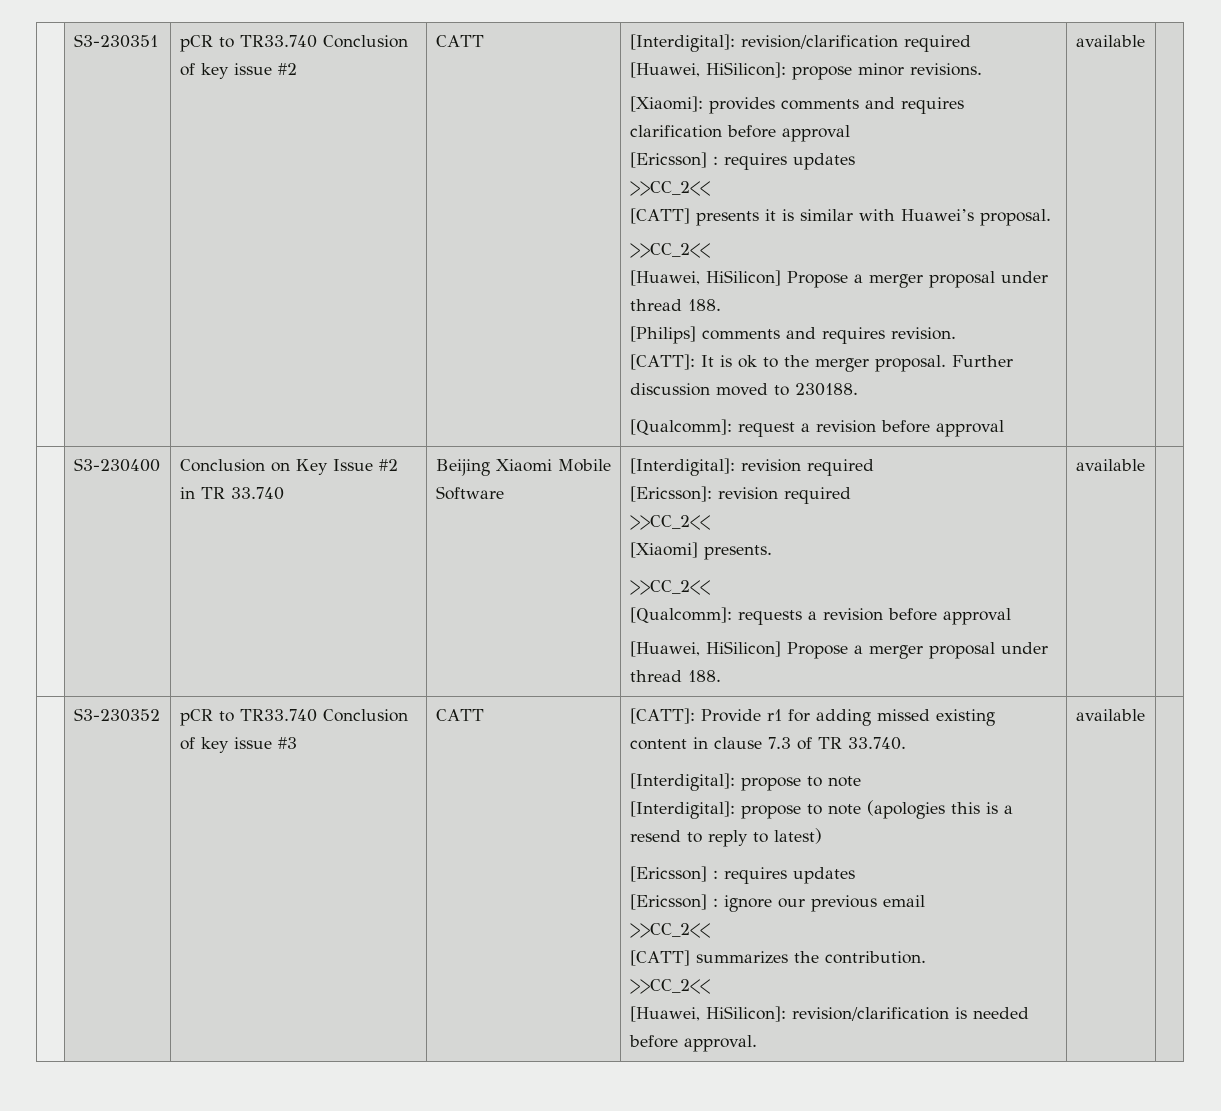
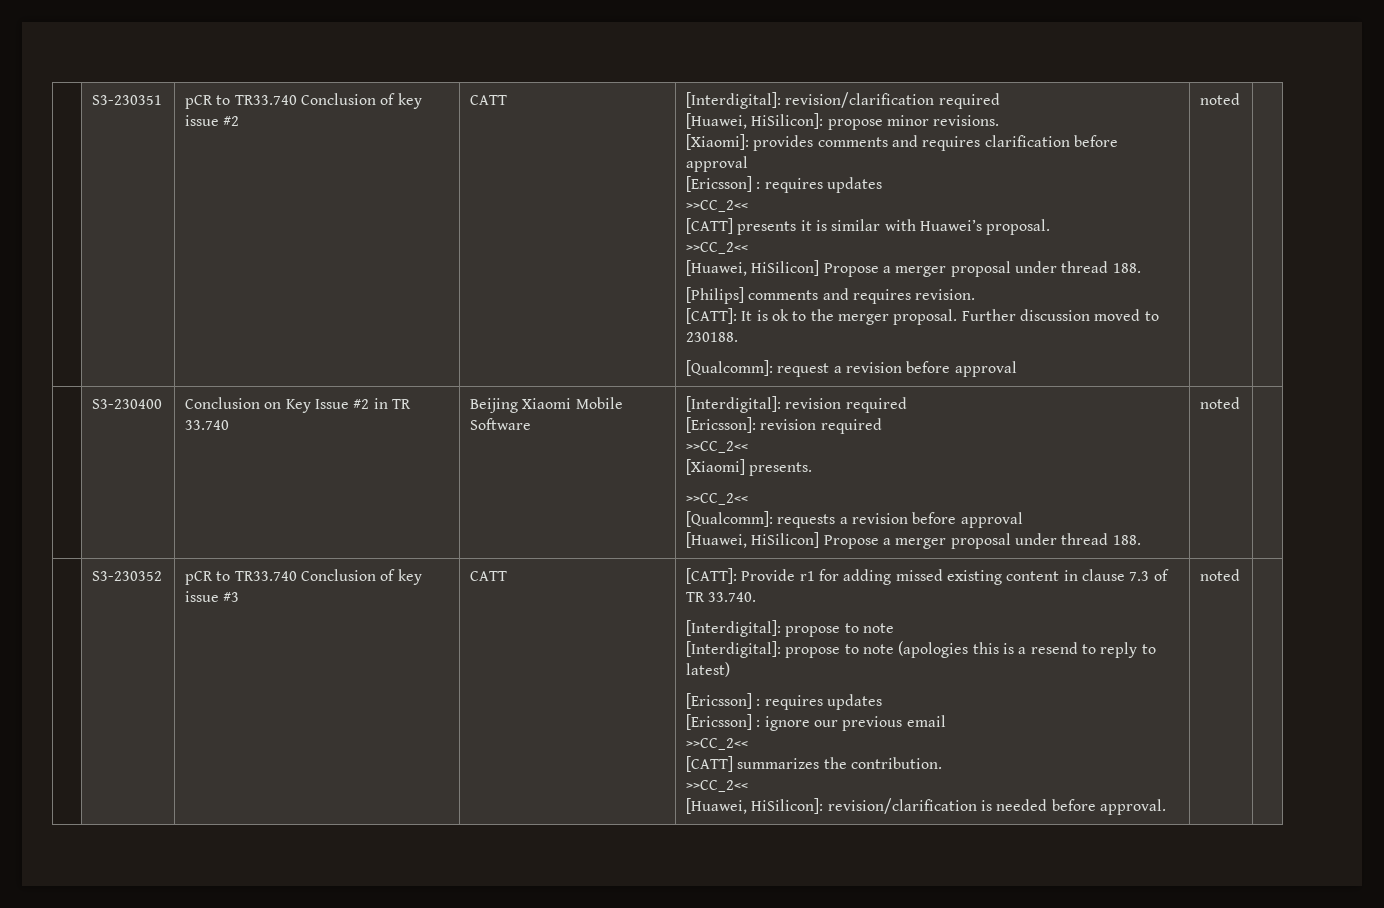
- [Qualcomm]: request a revision before approval | available
+ [Qualcomm]: request a revision before approval | noted
  | S3-230400 | Conclusion on Key Issue #2 in TR 33.740 | Beijing Xiaomi Mobile Software | [Interdigital]: revision required
  [Ericsson]: revision required
  >>CC_2<<
  [Xiaomi] presents.
  >>CC_2<<
  [Qualcomm]: requests a revision before approval
- [Huawei, HiSilicon] Propose a merger proposal under thread 188. | available |
+ [Huawei, HiSilicon] Propose a merger proposal under thread 188. | noted |
- [Huawei, HiSilicon]: revision/clarification is needed before approval. | available
+ [Huawei, HiSilicon]: revision/clarification is needed before approval. | noted

